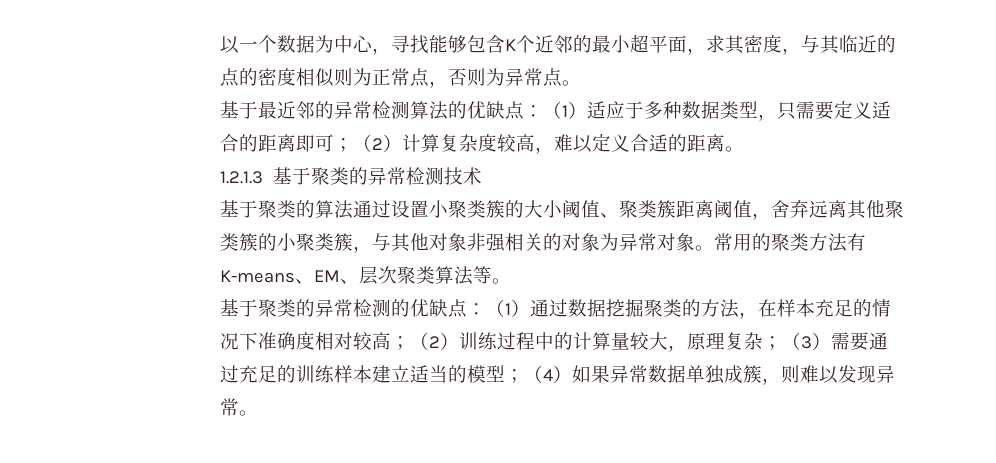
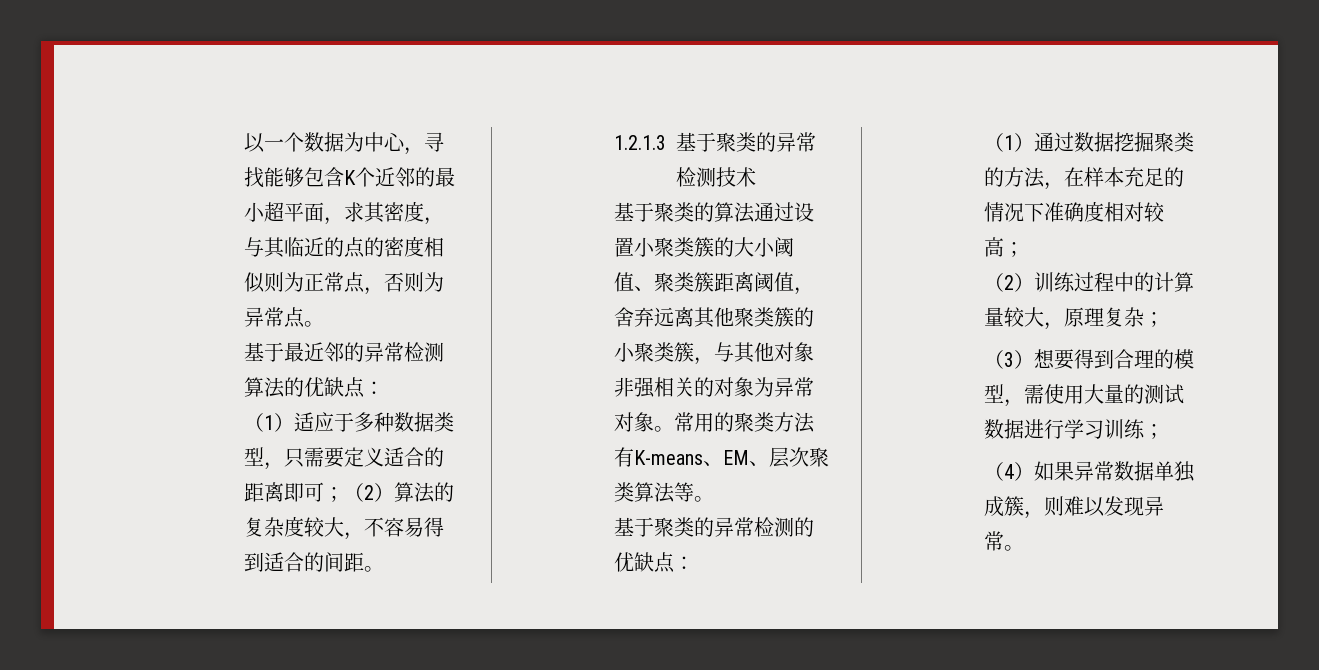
- 基于最近邻的异常检测算法的优缺点：（1）适应于多种数据类型，只需要定义适合的距离即可；（2）计算复杂度较高，难以定义合适的距离。
+ 基于最近邻的异常检测算法的优缺点：
+ （1）适应于多种数据类型，只需要定义适合的距离即可；（2）算法的复杂度较大，不容易得到适合的间距。
- 基于聚类的异常检测的优缺点：（1）通过数据挖掘聚类的方法，在样本充足的情况下准确度相对较高；（2）训练过程中的计算量较大，原理复杂；（3）需要通过充足的训练样本建立适当的模型；（4）如果异常数据单独成簇，则难以发现异常。
+ 基于聚类的异常检测的优缺点：
+ （1）通过数据挖掘聚类的方法，在样本充足的情况下准确度相对较高；
+ （2）训练过程中的计算量较大，原理复杂；
+ （3）想要得到合理的模型，需使用大量的测试数据进行学习训练；
+ （4）如果异常数据单独成簇，则难以发现异常。

